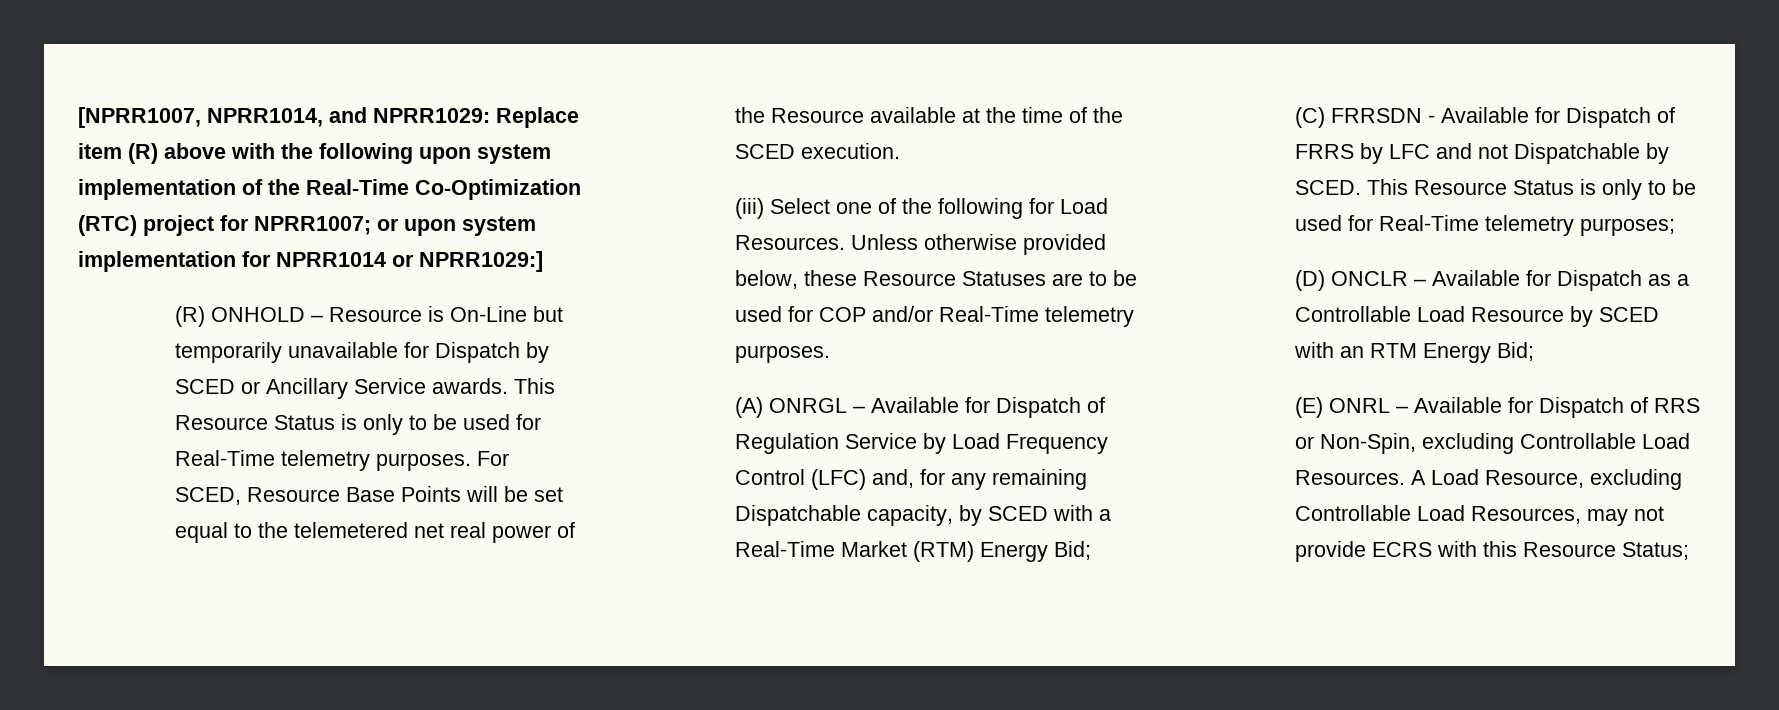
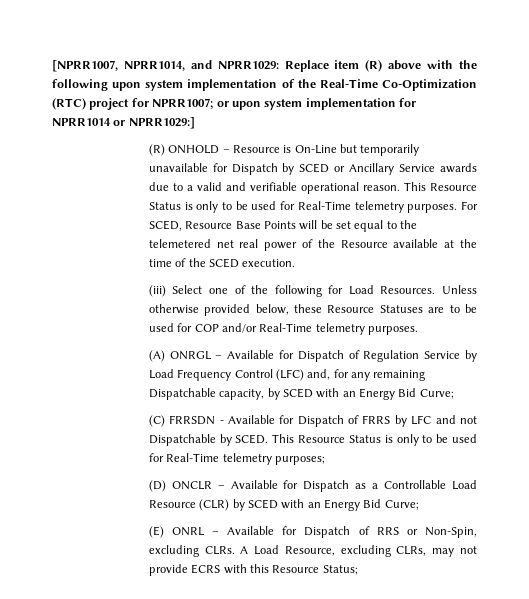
- (R) ONHOLD – Resource is On-Line but temporarily unavailable for Dispatch by SCED or Ancillary Service awards.
+ (R) ONHOLD – Resource is On-Line but temporarily unavailable for Dispatch by SCED or Ancillary Service awards due to a valid and verifiable operational reason.
- (A) ONRGL – Available for Dispatch of Regulation Service by Load Frequency Control (LFC) and, for any remaining Dispatchable capacity, by SCED with a Real-Time Market (RTM) Energy Bid;
+ (A) ONRGL – Available for Dispatch of Regulation Service by Load Frequency Control (LFC) and, for any remaining Dispatchable capacity, by SCED with an Energy Bid Curve;
- (D) ONCLR – Available for Dispatch as a Controllable Load Resource by SCED with an RTM Energy Bid;
+ (D) ONCLR – Available for Dispatch as a Controllable Load Resource (CLR) by SCED with an Energy Bid Curve;
- (E) ONRL – Available for Dispatch of RRS or Non-Spin, excluding Controllable Load Resources.
+ (E) ONRL – Available for Dispatch of RRS or Non-Spin, excluding CLRs.
- A Load Resource, excluding Controllable Load Resources, may not provide ECRS with this Resource Status;
+ A Load Resource, excluding CLRs, may not provide ECRS with this Resource Status;

